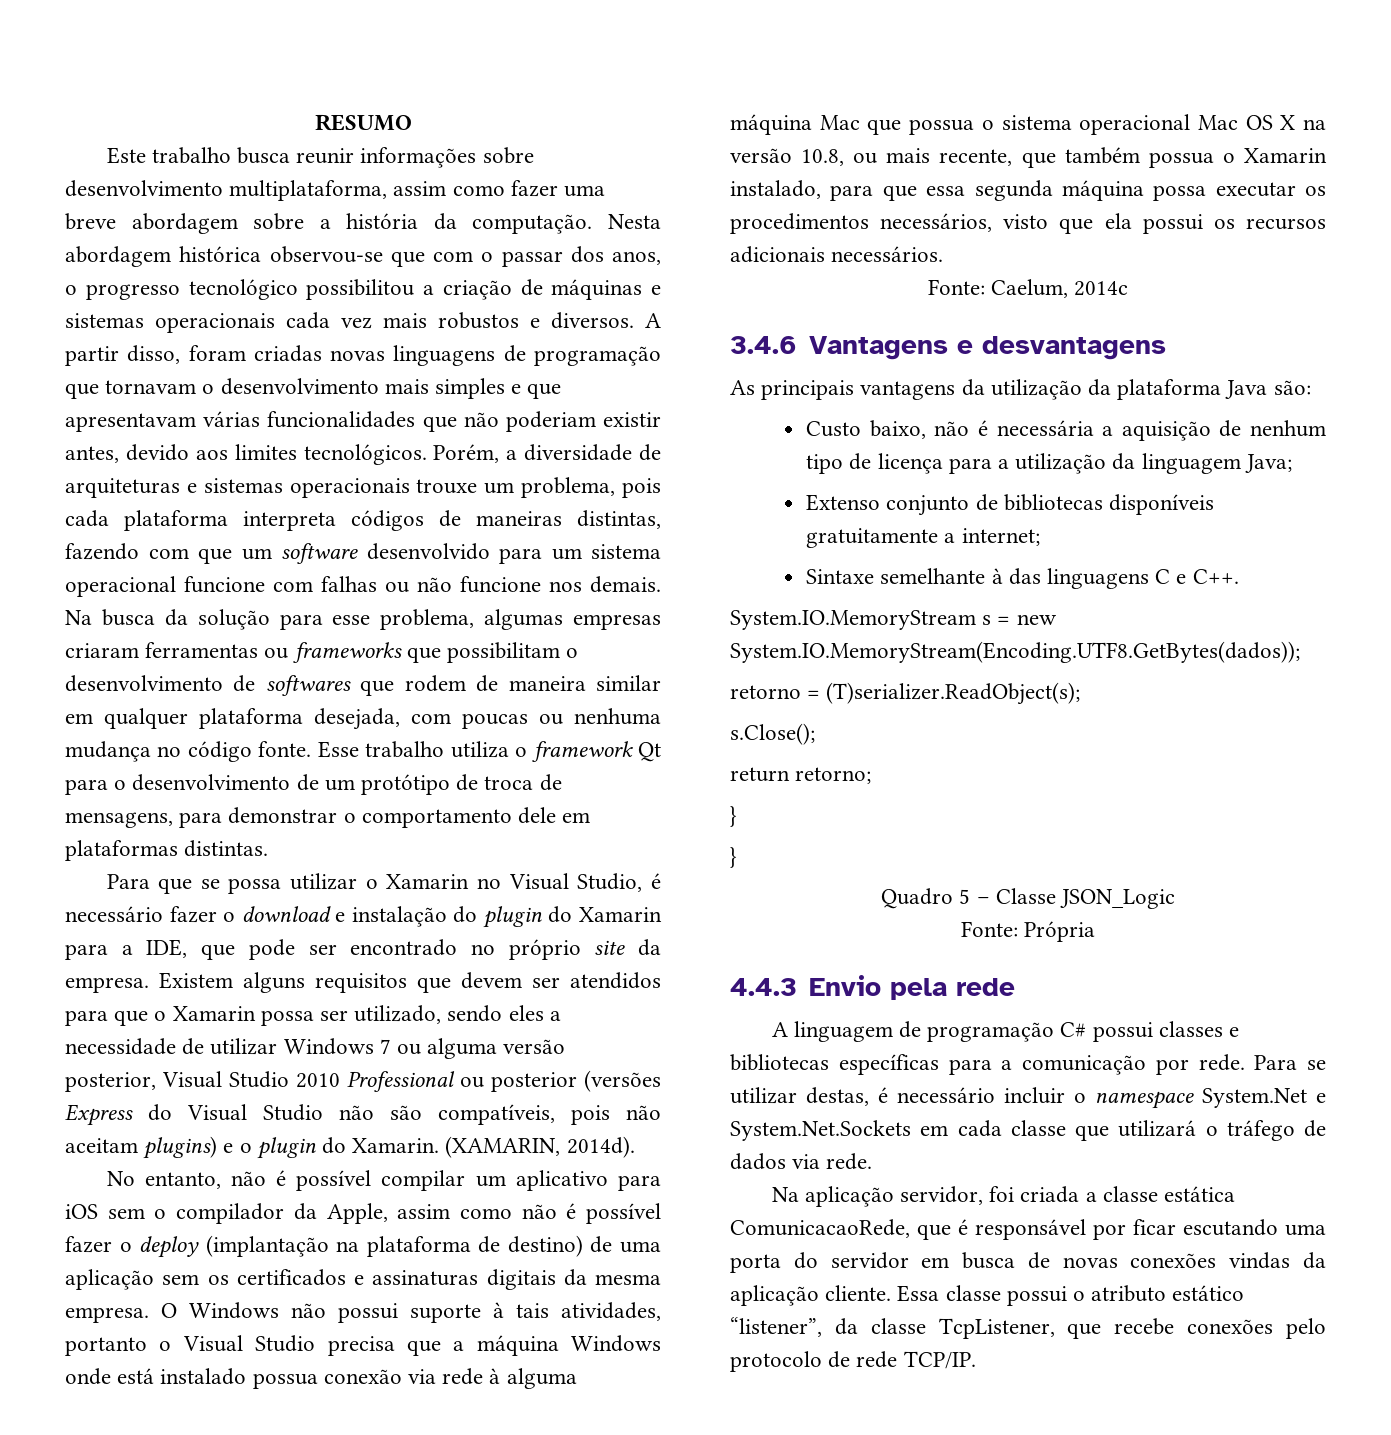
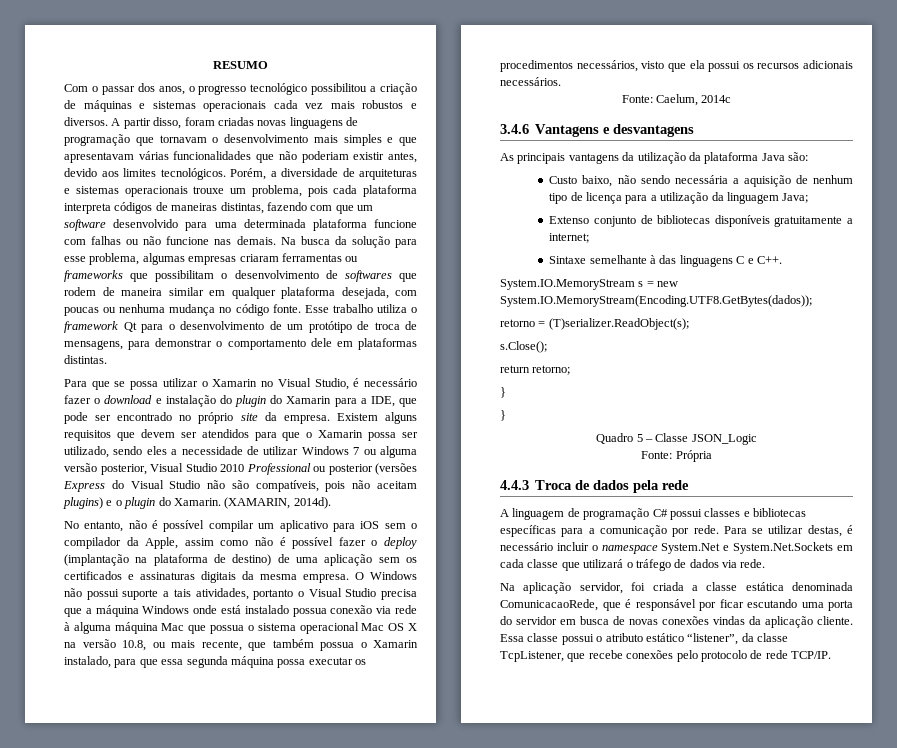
- Este trabalho busca reunir informações sobre desenvolvimento multiplataforma, assim como fazer uma breve abordagem sobre a história da computação. Nesta abordagem histórica observou-se que com o passar dos anos, o progresso tecnológico possibilitou a criação de máquinas e sistemas operacionais cada vez mais robustos e diversos.
+ Com o passar dos anos, o progresso tecnológico possibilitou a criação de máquinas e sistemas operacionais cada vez mais robustos e diversos.
- Porém, a diversidade de arquiteturas e sistemas operacionais trouxe um problema, pois cada plataforma interpreta códigos de maneiras distintas, fazendo com que um software desenvolvido para um sistema operacional funcione com falhas ou não funcione nos demais.
+ Porém, a diversidade de arquiteturas e sistemas operacionais trouxe um problema, pois cada plataforma interpreta códigos de maneiras distintas, fazendo com que um software desenvolvido para uma determinada plataforma funcione com falhas ou não funcione nas demais.
- O Windows não possui suporte à tais atividades, portanto o Visual Studio precisa que a máquina Windows onde está instalado possua conexão via rede à alguma máquina Mac que possua o sistema operacional Mac OS X na versão 10.8, ou mais recente, que também possua o Xamarin instalado, para que essa segunda máquina possa executar os procedimentos necessários, visto que ela possui os recursos adicionais necessários.
+ O Windows não possui suporte a tais atividades, portanto o Visual Studio precisa que a máquina Windows onde está instalado possua conexão via rede à alguma máquina Mac que possua o sistema operacional Mac OS X na versão 10.8, ou mais recente, que também possua o Xamarin instalado, para que essa segunda máquina possa executar os procedimentos necessários, visto que ela possui os recursos adicionais necessários.
- Custo baixo, não é necessária a aquisição de nenhum tipo de licença para a utilização da linguagem Java;
+ Custo baixo, não sendo necessária a aquisição de nenhum tipo de licença para a utilização da linguagem Java;
- 4.4.3 Envio pela rede
+ 4.4.3 Troca de dados pela rede
- Na aplicação servidor, foi criada a classe estática ComunicacaoRede, que é responsável por ficar escutando uma porta do servidor em busca de novas conexões vindas da aplicação cliente.
+ Na aplicação servidor, foi criada a classe estática denominada ComunicacaoRede, que é responsável por ficar escutando uma porta do servidor em busca de novas conexões vindas da aplicação cliente.

